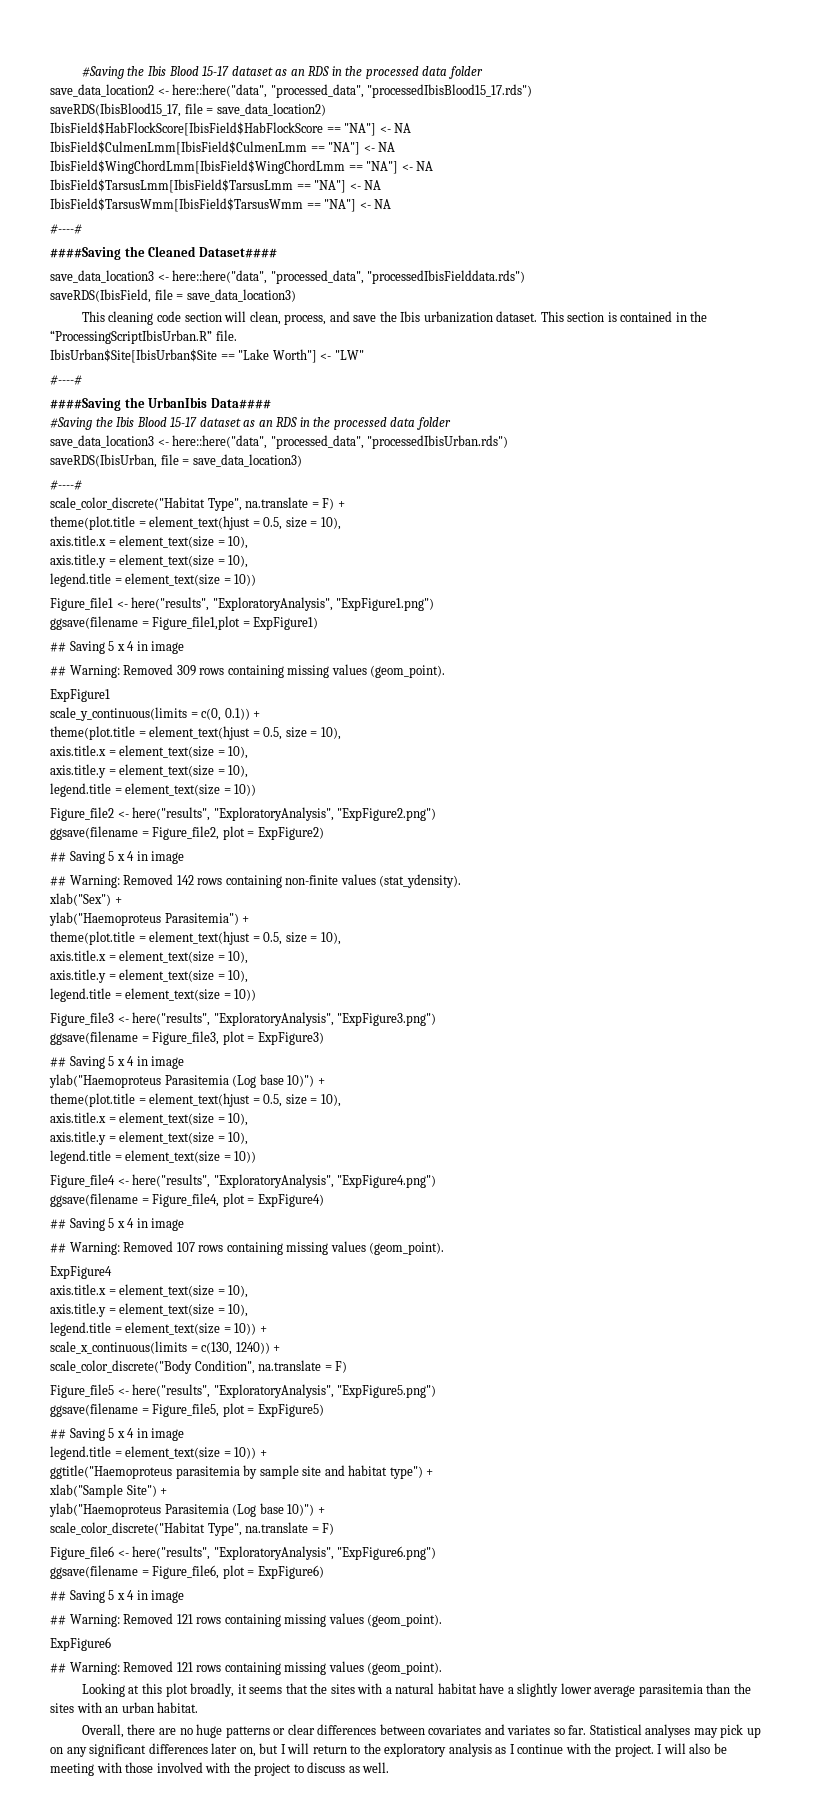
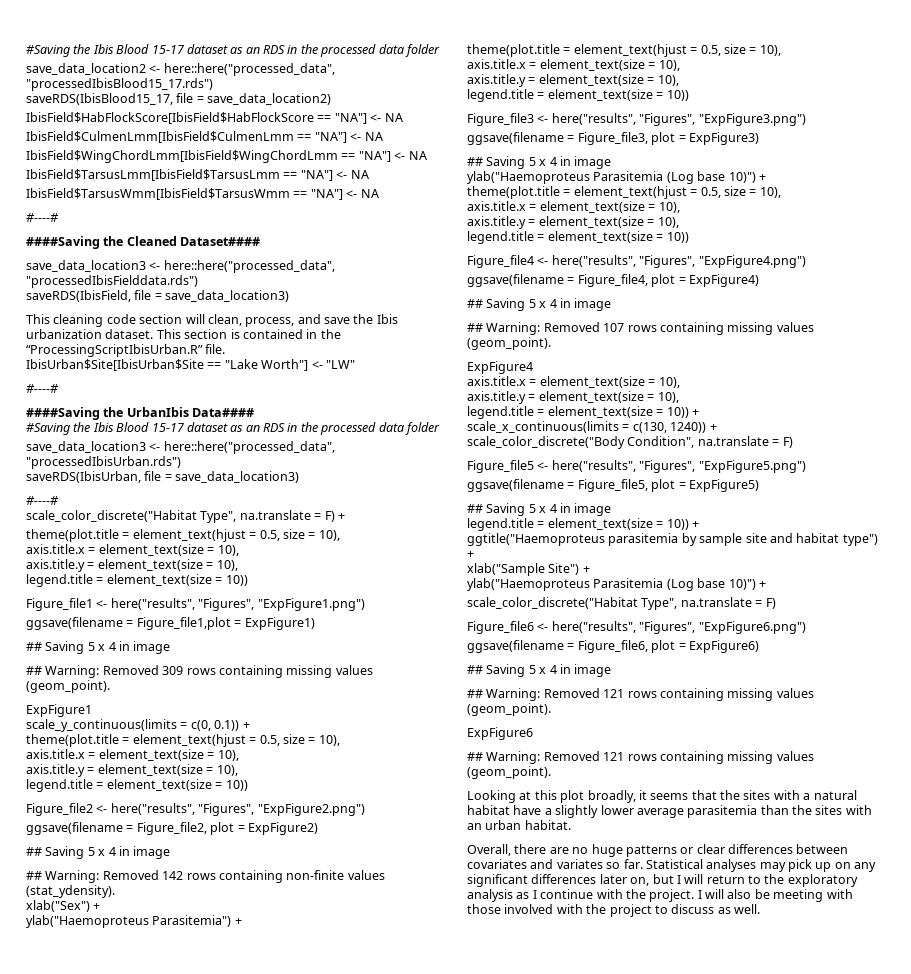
- save_data_location2 <- here::here("data", "processed_data", "processedIbisBlood15_17.rds")
+ save_data_location2 <- here::here("processed_data", "processedIbisBlood15_17.rds")
- save_data_location3 <- here::here("data", "processed_data", "processedIbisFielddata.rds")
+ save_data_location3 <- here::here("processed_data", "processedIbisFielddata.rds")
- save_data_location3 <- here::here("data", "processed_data", "processedIbisUrban.rds")
+ save_data_location3 <- here::here("processed_data", "processedIbisUrban.rds")
- Figure_file1 <- here("results", "ExploratoryAnalysis", "ExpFigure1.png")
+ Figure_file1 <- here("results", "Figures", "ExpFigure1.png")
- Figure_file2 <- here("results", "ExploratoryAnalysis", "ExpFigure2.png")
+ Figure_file2 <- here("results", "Figures", "ExpFigure2.png")
- Figure_file3 <- here("results", "ExploratoryAnalysis", "ExpFigure3.png")
+ Figure_file3 <- here("results", "Figures", "ExpFigure3.png")
- Figure_file4 <- here("results", "ExploratoryAnalysis", "ExpFigure4.png")
+ Figure_file4 <- here("results", "Figures", "ExpFigure4.png")
- Figure_file5 <- here("results", "ExploratoryAnalysis", "ExpFigure5.png")
+ Figure_file5 <- here("results", "Figures", "ExpFigure5.png")
- Figure_file6 <- here("results", "ExploratoryAnalysis", "ExpFigure6.png")
+ Figure_file6 <- here("results", "Figures", "ExpFigure6.png")

